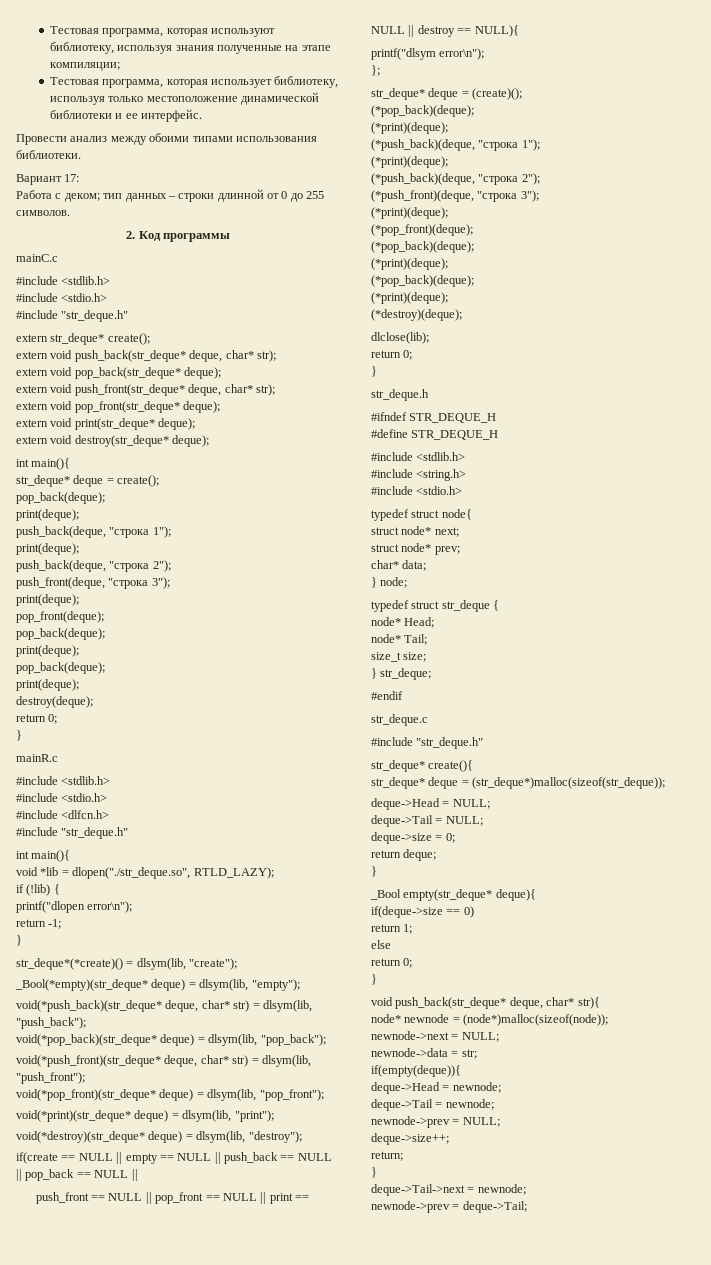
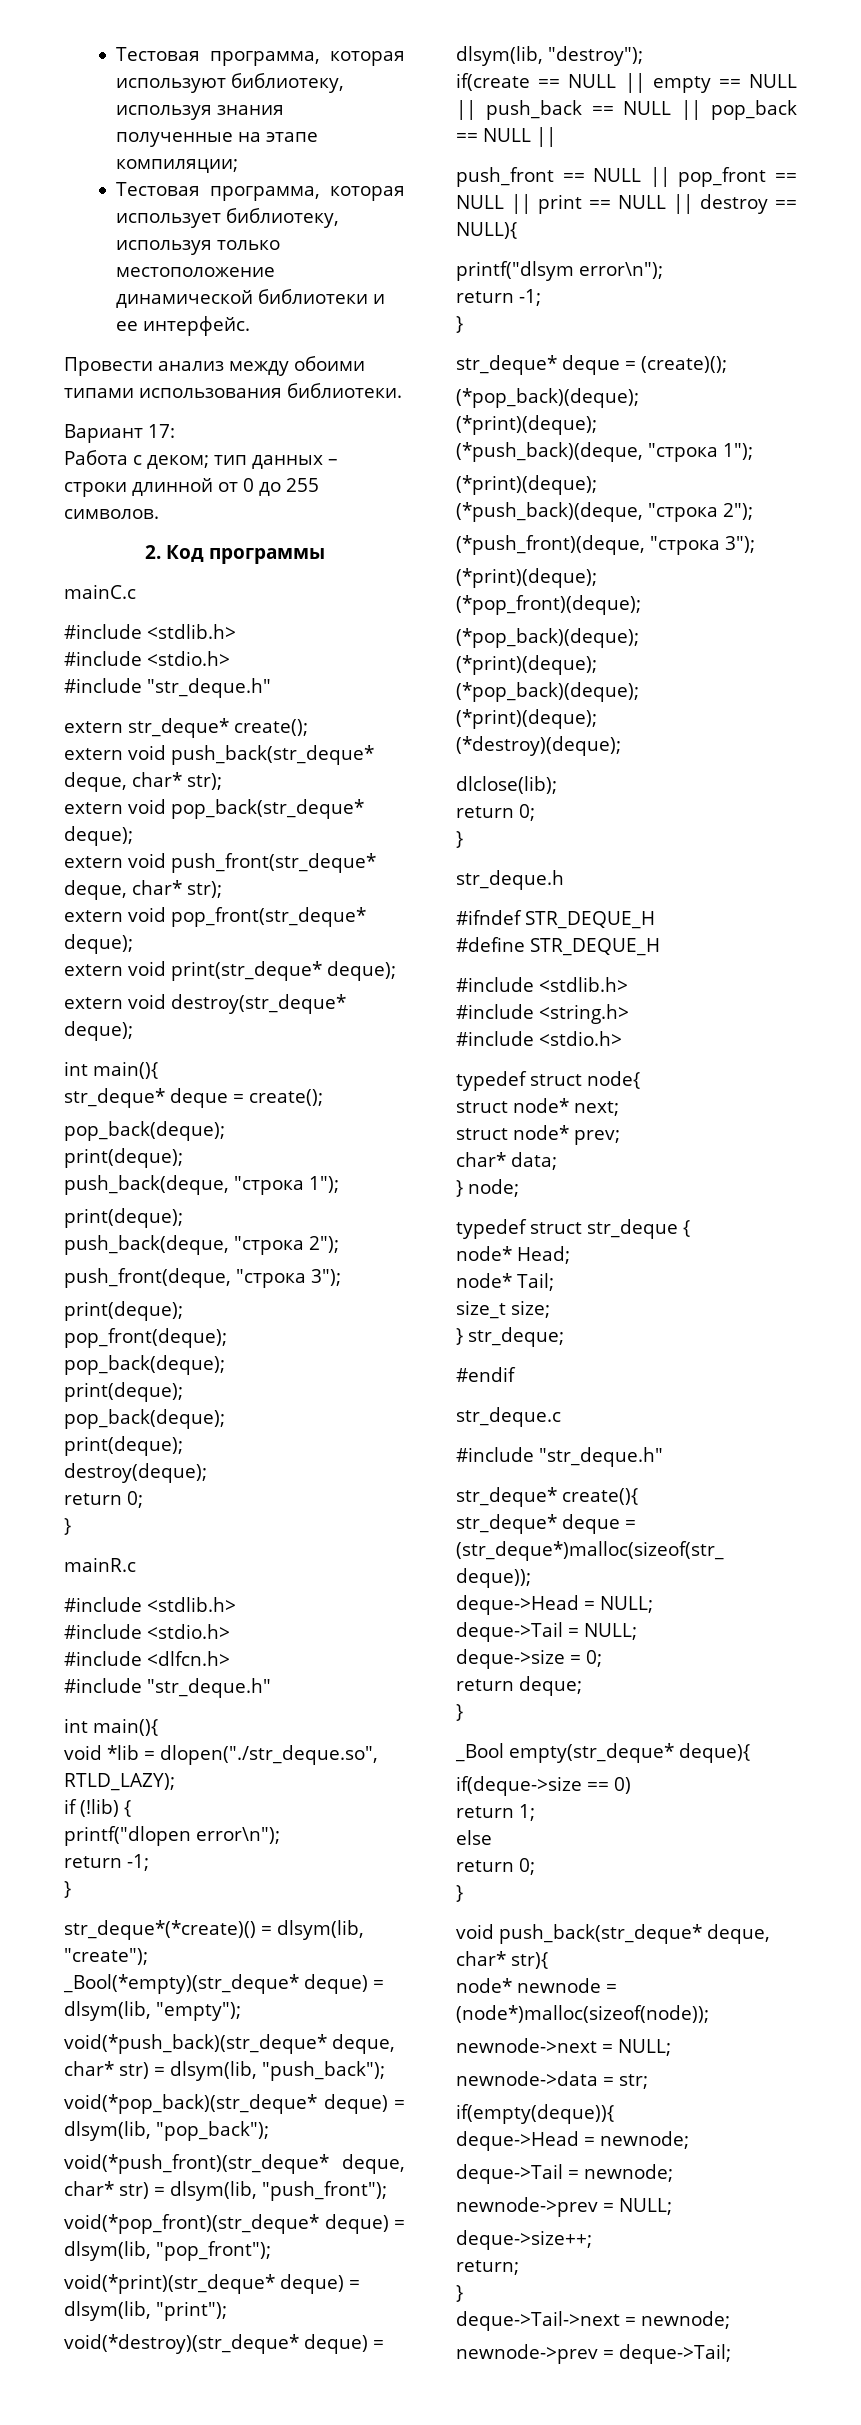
  printf("dlsym error\n");
- };
+ return -1;
+ }

